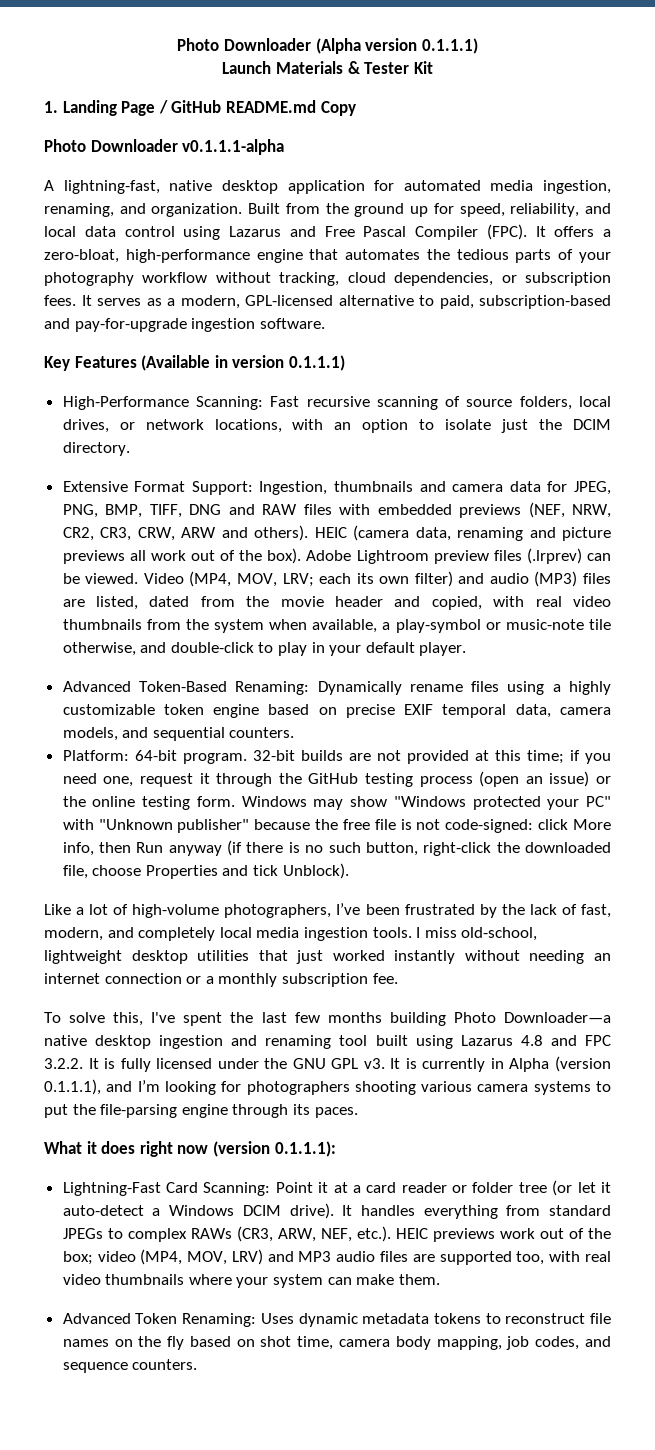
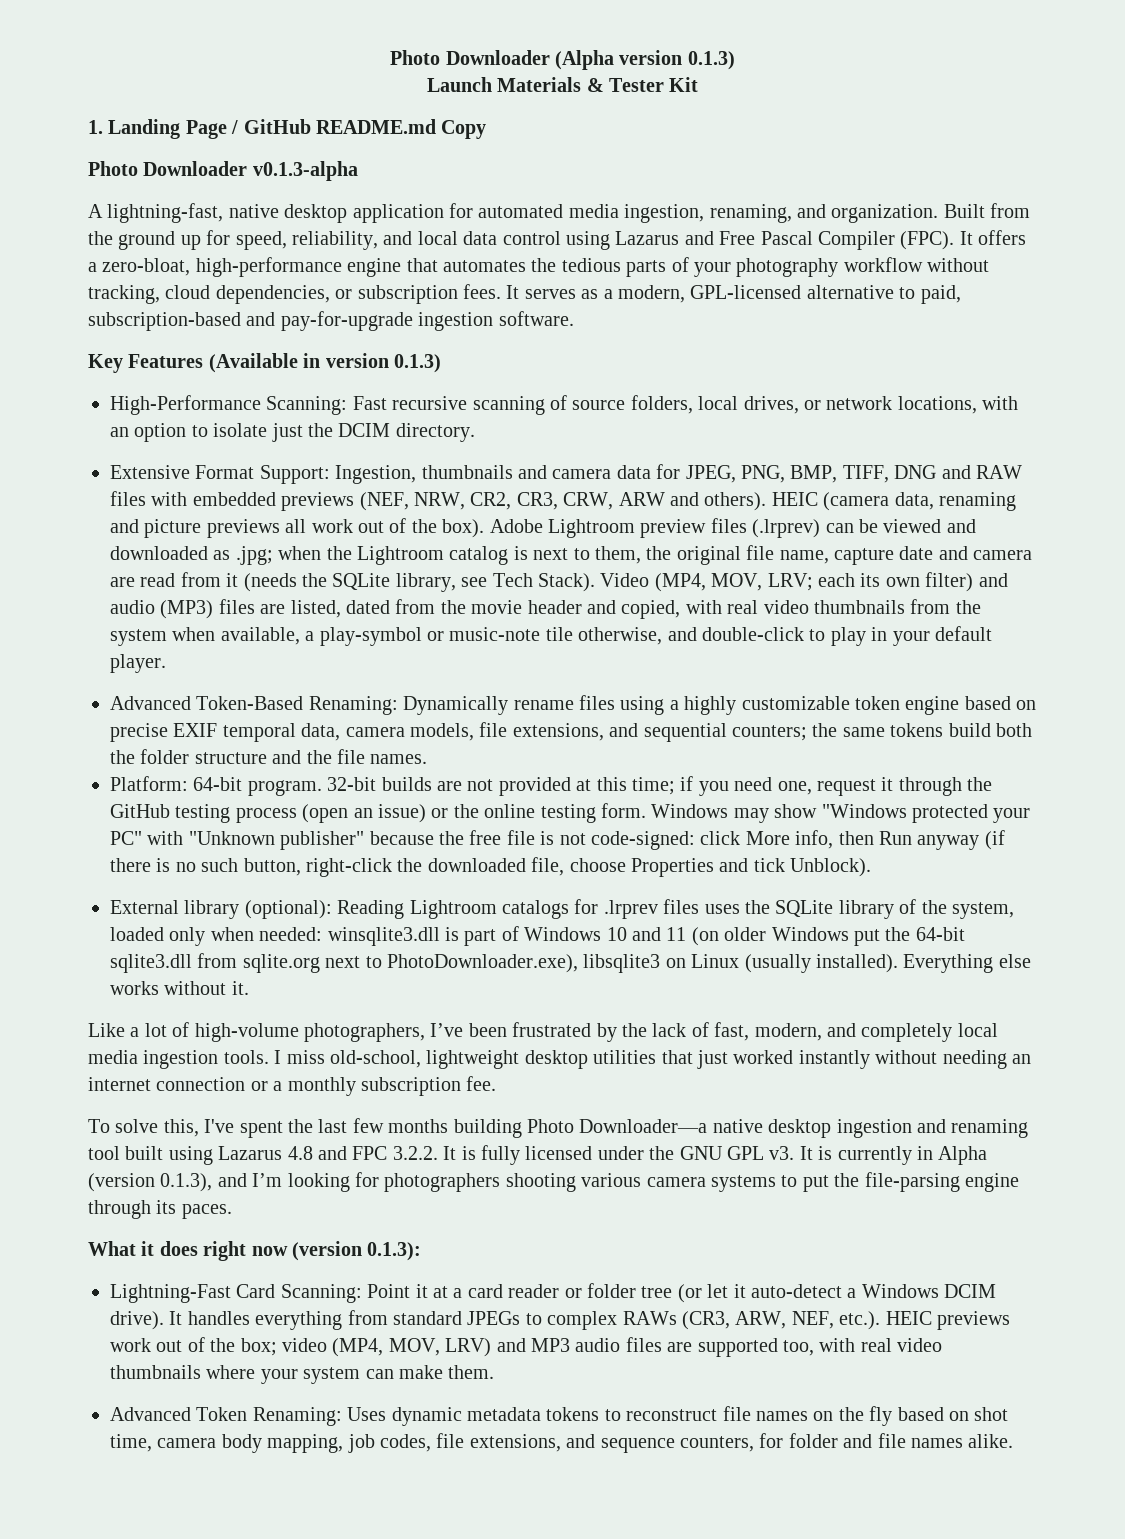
- Photo Downloader (Alpha version 0.1.1.1)
+ Photo Downloader (Alpha version 0.1.3)
- Photo Downloader v0.1.1.1-alpha
+ Photo Downloader v0.1.3-alpha
- Key Features (Available in version 0.1.1.1)
+ Key Features (Available in version 0.1.3)
- Adobe Lightroom preview files (.lrprev) can be viewed.
+ Adobe Lightroom preview files (.lrprev) can be viewed and downloaded as .jpg; when the Lightroom catalog is next to them, the original file name, capture date and camera are read from it (needs the SQLite library, see Tech Stack).
- Advanced Token-Based Renaming: Dynamically rename files using a highly customizable token engine based on precise EXIF temporal data, camera models, and sequential counters.
+ Advanced Token-Based Renaming: Dynamically rename files using a highly customizable token engine based on precise EXIF temporal data, camera models, file extensions, and sequential counters; the same tokens build both the folder structure and the file names.
+ External library (optional): Reading Lightroom catalogs for .lrprev files uses the SQLite library of the system, loaded only when needed: winsqlite3.dll is part of Windows 10 and 11 (on older Windows put the 64-bit sqlite3.dll from sqlite.org next to PhotoDownloader.exe), libsqlite3 on Linux (usually installed). Everything else works without it.
- It is currently in Alpha (version 0.1.1.1), and I’m looking for photographers shooting various camera systems to put the file-parsing engine through its paces.
+ It is currently in Alpha (version 0.1.3), and I’m looking for photographers shooting various camera systems to put the file-parsing engine through its paces.
- What it does right now (version 0.1.1.1):
+ What it does right now (version 0.1.3):
- Advanced Token Renaming: Uses dynamic metadata tokens to reconstruct file names on the fly based on shot time, camera body mapping, job codes, and sequence counters.
+ Advanced Token Renaming: Uses dynamic metadata tokens to reconstruct file names on the fly based on shot time, camera body mapping, job codes, file extensions, and sequence counters, for folder and file names alike.

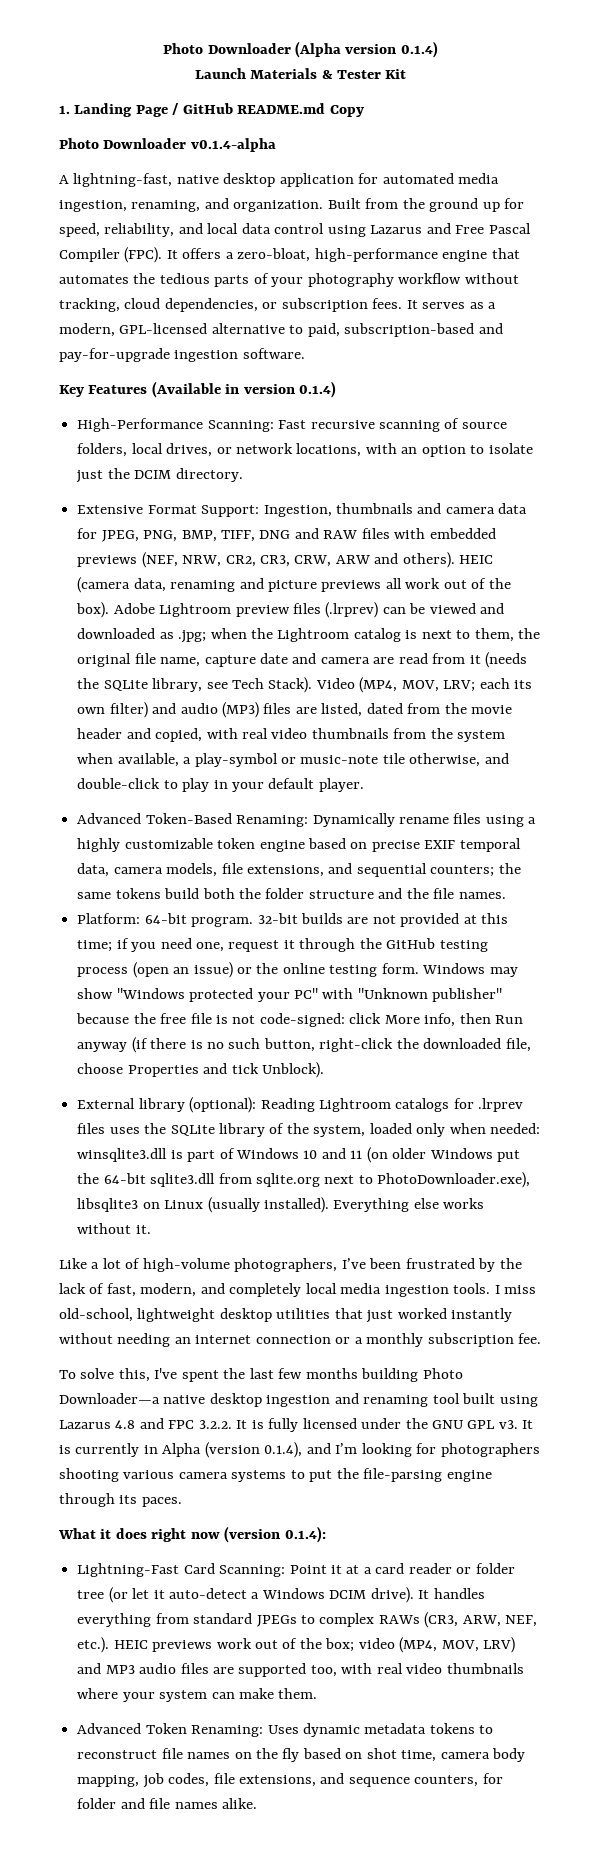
- Photo Downloader (Alpha version 0.1.3)
+ Photo Downloader (Alpha version 0.1.4)
- Photo Downloader v0.1.3-alpha
+ Photo Downloader v0.1.4-alpha
- Key Features (Available in version 0.1.3)
+ Key Features (Available in version 0.1.4)
- It is currently in Alpha (version 0.1.3), and I’m looking for photographers shooting various camera systems to put the file-parsing engine through its paces.
+ It is currently in Alpha (version 0.1.4), and I’m looking for photographers shooting various camera systems to put the file-parsing engine through its paces.
- What it does right now (version 0.1.3):
+ What it does right now (version 0.1.4):

